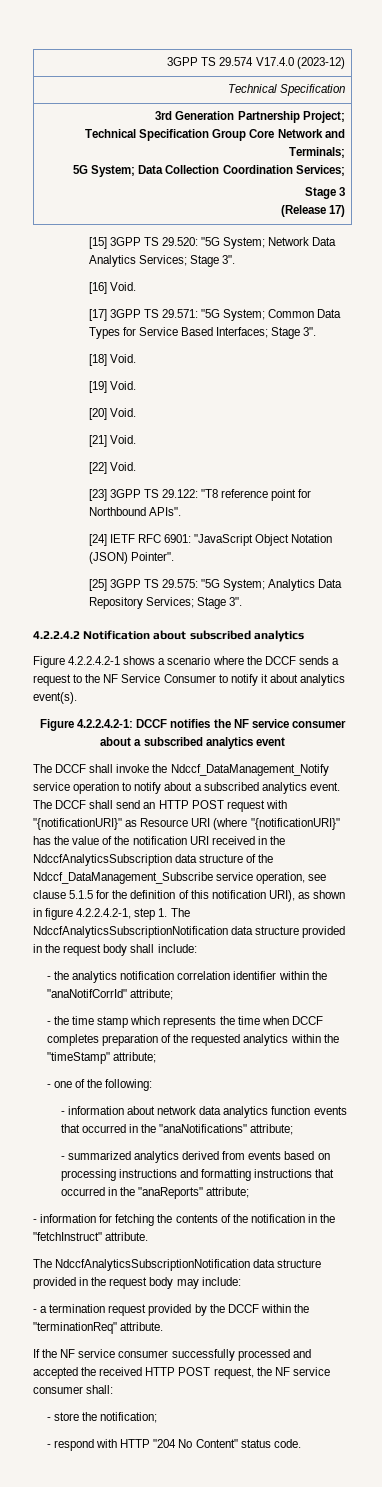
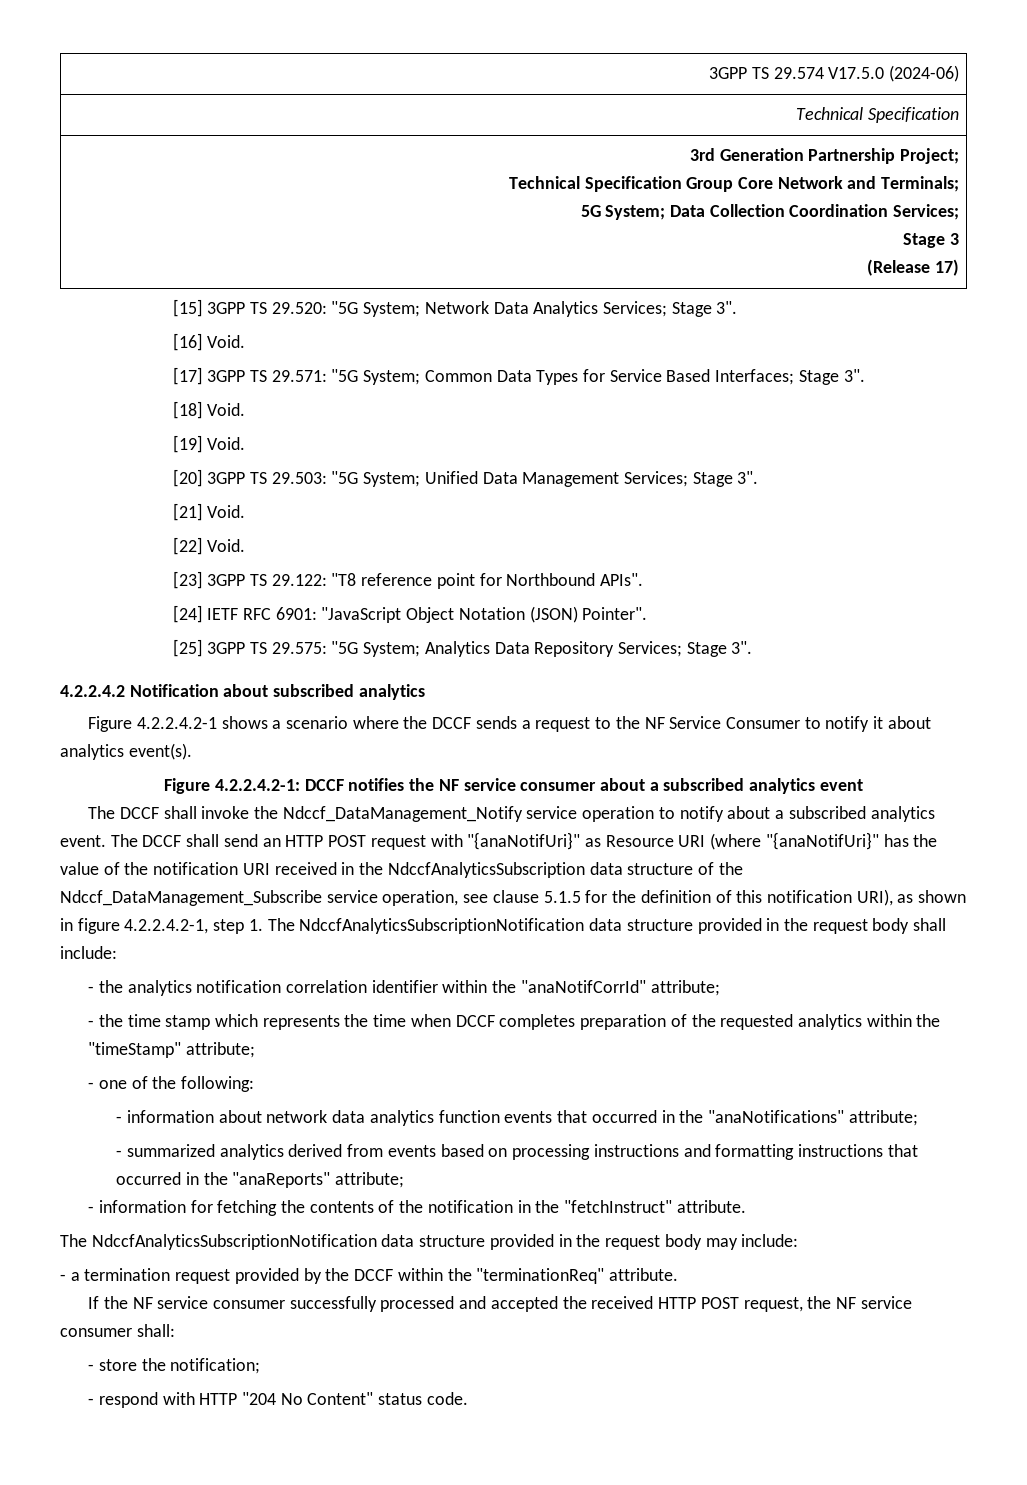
- 3GPP TS 29.574 V17.4.0 (2023-12)
+ 3GPP TS 29.574 V17.5.0 (2024-06)
- [20] Void.
+ [20] 3GPP TS 29.503: "5G System; Unified Data Management Services; Stage 3".
- The DCCF shall send an HTTP POST request with "{notificationURI}" as Resource URI (where "{notificationURI}" has the value of the notification URI received in the NdccfAnalyticsSubscription data structure of the Ndccf_DataManagement_Subscribe service operation, see clause 5.1.5 for the definition of this notification URI), as shown in figure 4.2.2.4.2-1, step 1. The NdccfAnalyticsSubscriptionNotification data structure provided in the request body shall include:
+ The DCCF shall send an HTTP POST request with "{anaNotifUri}" as Resource URI (where "{anaNotifUri}" has the value of the notification URI received in the NdccfAnalyticsSubscription data structure of the Ndccf_DataManagement_Subscribe service operation, see clause 5.1.5 for the definition of this notification URI), as shown in figure 4.2.2.4.2-1, step 1. The NdccfAnalyticsSubscriptionNotification data structure provided in the request body shall include:

